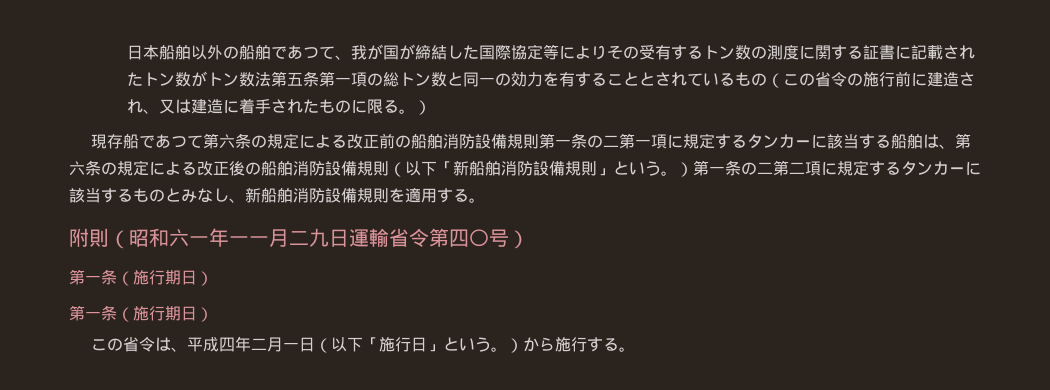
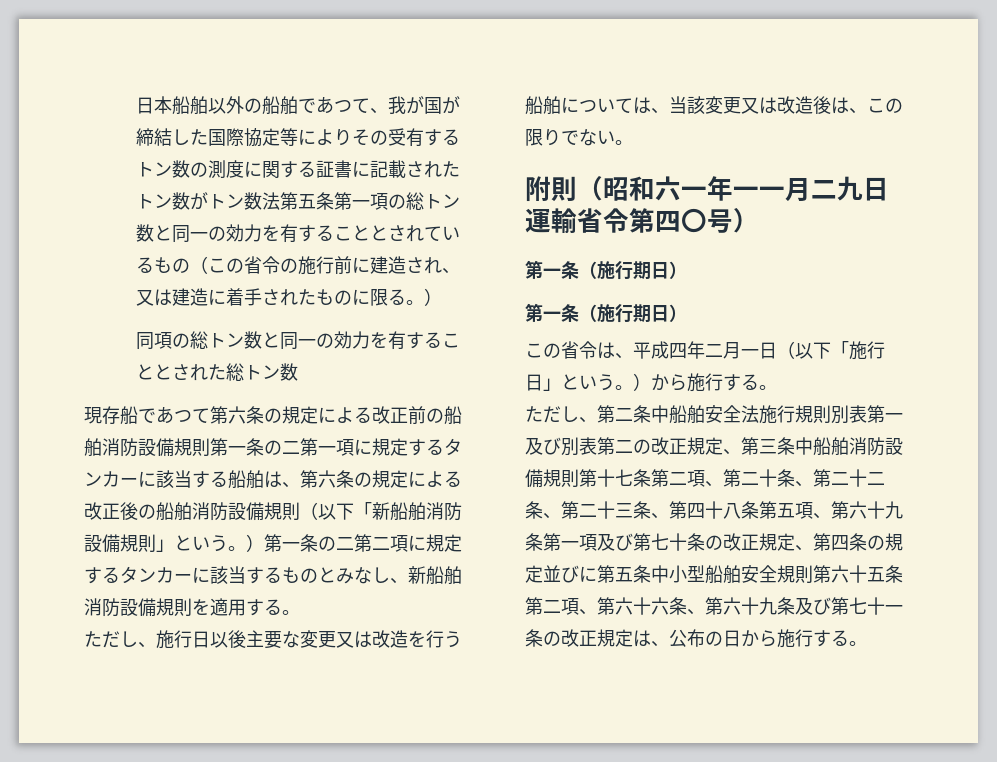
+ 同項の総トン数と同一の効力を有することとされた総トン数
+ ただし、施行日以後主要な変更又は改造を行う船舶については、当該変更又は改造後は、この限りでない。
+ ただし、第二条中船舶安全法施行規則別表第一及び別表第二の改正規定、第三条中船舶消防設備規則第十七条第二項、第二十条、第二十二条、第二十三条、第四十八条第五項、第六十九条第一項及び第七十条の改正規定、第四条の規定並びに第五条中小型船舶安全規則第六十五条第二項、第六十六条、第六十九条及び第七十一条の改正規定は、公布の日から施行する。

